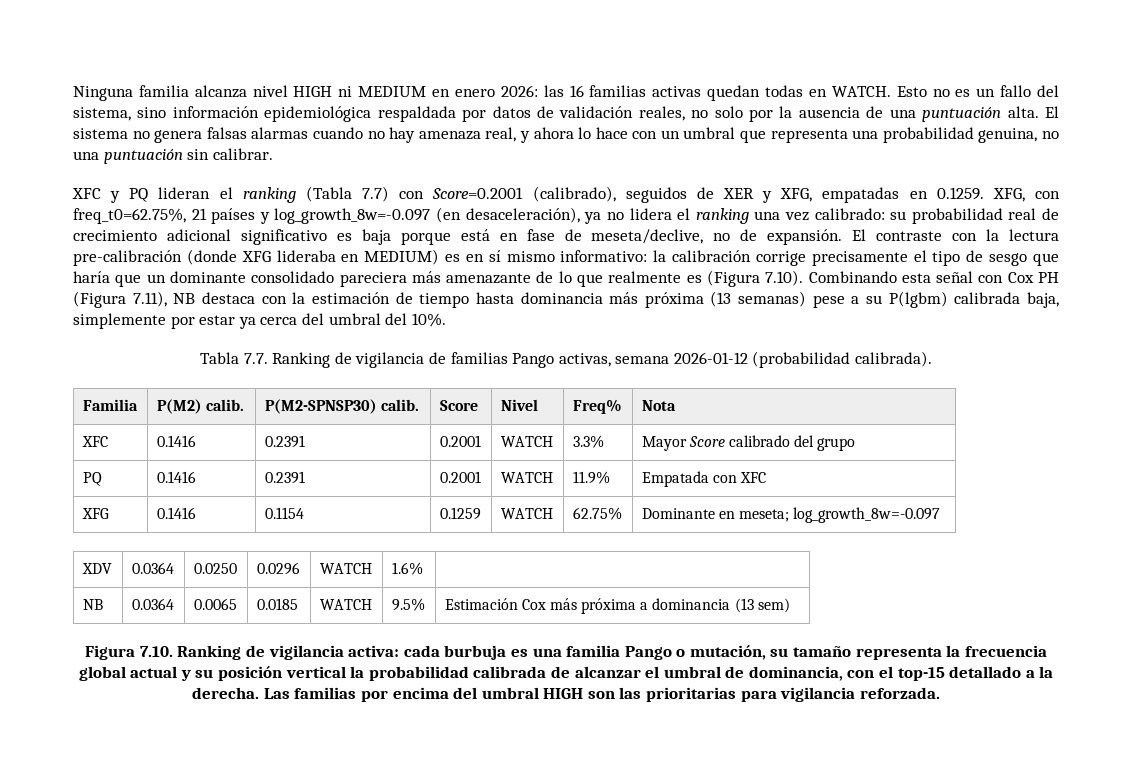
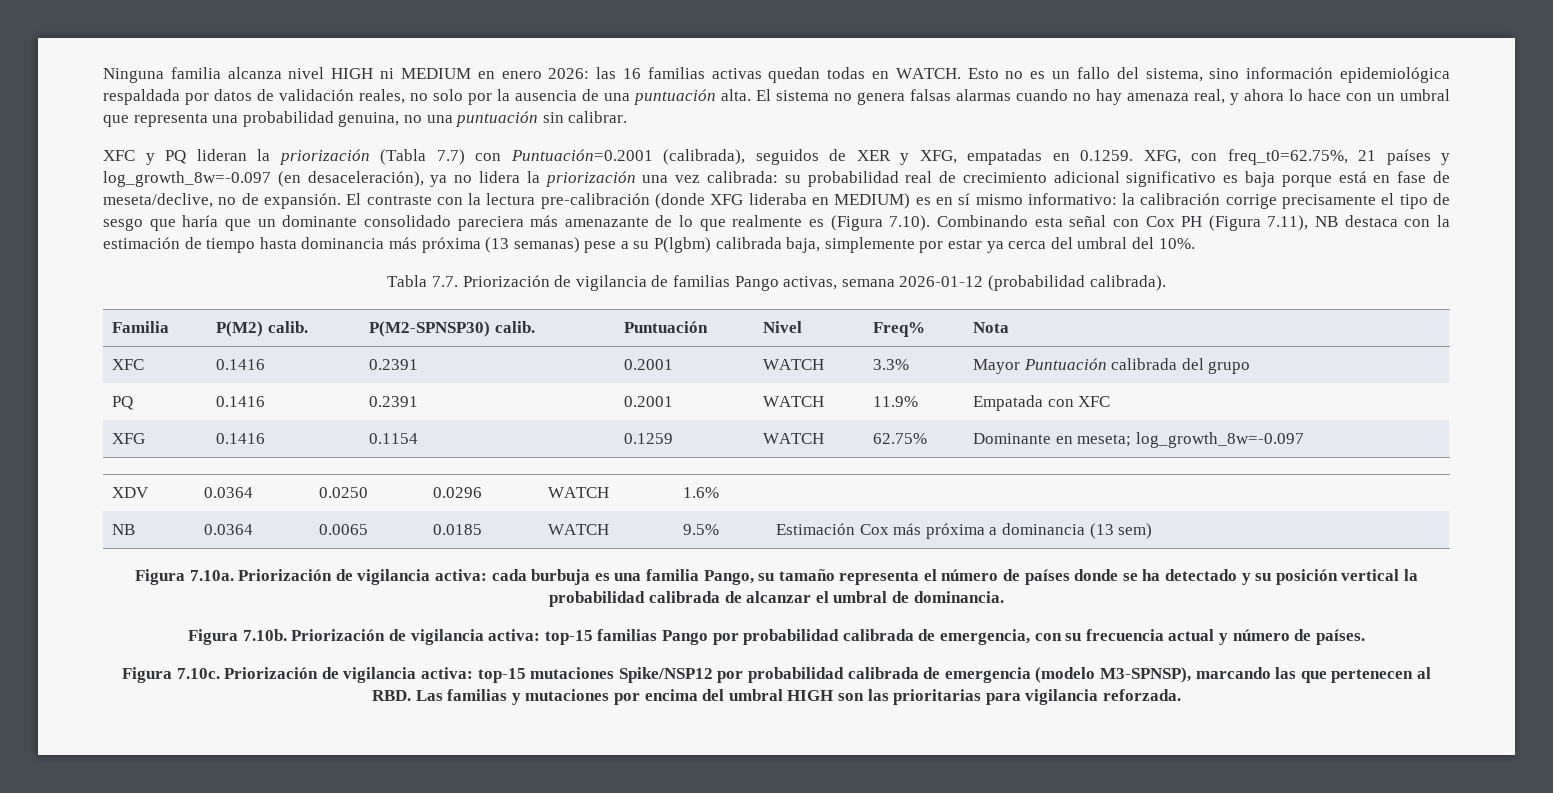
- XFC y PQ lideran el ranking (Tabla 7.7) con Score=0.2001 (calibrado), seguidos de XER y XFG, empatadas en 0.1259. XFG, con freq_t0=62.75%, 21 países y log_growth_8w=-0.097 (en desaceleración), ya no lidera el ranking una vez calibrado: su probabilidad real de crecimiento adicional significativo es baja porque está en fase de meseta/declive, no de expansión.
+ XFC y PQ lideran la priorización (Tabla 7.7) con Puntuación=0.2001 (calibrada), seguidos de XER y XFG, empatadas en 0.1259. XFG, con freq_t0=62.75%, 21 países y log_growth_8w=-0.097 (en desaceleración), ya no lidera la priorización una vez calibrada: su probabilidad real de crecimiento adicional significativo es baja porque está en fase de meseta/declive, no de expansión.
- Tabla 7.7. Ranking de vigilancia de familias Pango activas, semana 2026-01-12 (probabilidad calibrada).
+ Tabla 7.7. Priorización de vigilancia de familias Pango activas, semana 2026-01-12 (probabilidad calibrada).
- Familia | P(M2) calib. | P(M2-SPNSP30) calib. | Score | Nivel | Freq% | Nota
+ Familia | P(M2) calib. | P(M2-SPNSP30) calib. | Puntuación | Nivel | Freq% | Nota
- XFC | 0.1416 | 0.2391 | 0.2001 | WATCH | 3.3% | Mayor Score calibrado del grupo
+ XFC | 0.1416 | 0.2391 | 0.2001 | WATCH | 3.3% | Mayor Puntuación calibrada del grupo
- Figura 7.10. Ranking de vigilancia activa: cada burbuja es una familia Pango o mutación, su tamaño representa la frecuencia global actual y su posición vertical la probabilidad calibrada de alcanzar el umbral de dominancia, con el top-15 detallado a la derecha. Las familias por encima del umbral HIGH son las prioritarias para vigilancia reforzada.
+ Figura 7.10a. Priorización de vigilancia activa: cada burbuja es una familia Pango, su tamaño representa el número de países donde se ha detectado y su posición vertical la probabilidad calibrada de alcanzar el umbral de dominancia.
+ Figura 7.10b. Priorización de vigilancia activa: top-15 familias Pango por probabilidad calibrada de emergencia, con su frecuencia actual y número de países.
+ Figura 7.10c. Priorización de vigilancia activa: top-15 mutaciones Spike/NSP12 por probabilidad calibrada de emergencia (modelo M3-SPNSP), marcando las que pertenecen al RBD. Las familias y mutaciones por encima del umbral HIGH son las prioritarias para vigilancia reforzada.

